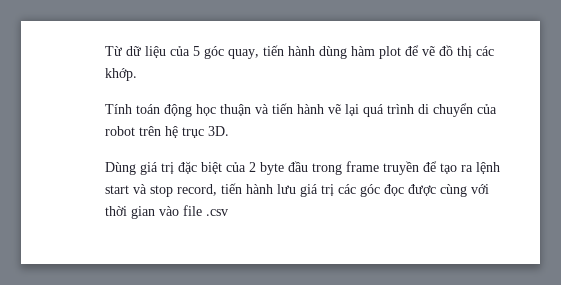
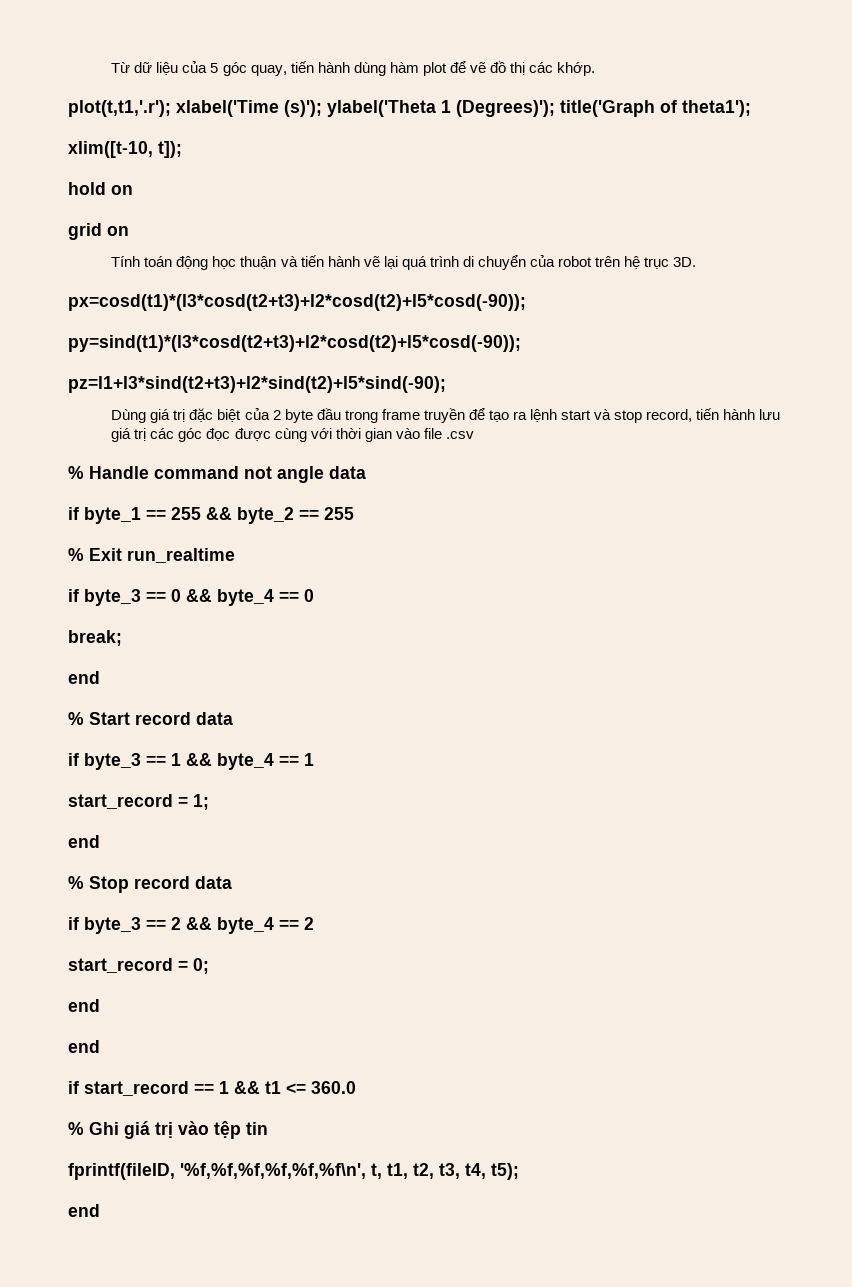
+ plot(t,t1,'.r'); xlabel('Time (s)'); ylabel('Theta 1 (Degrees)'); title('Graph of theta1');
+ xlim([t-10, t]);
+ hold on
+ grid on
+ px=cosd(t1)*(l3*cosd(t2+t3)+l2*cosd(t2)+l5*cosd(-90));
+ py=sind(t1)*(l3*cosd(t2+t3)+l2*cosd(t2)+l5*cosd(-90));
+ pz=l1+l3*sind(t2+t3)+l2*sind(t2)+l5*sind(-90);
+ % Handle command not angle data
+ if byte_1 == 255 && byte_2 == 255
+ % Exit run_realtime
+ if byte_3 == 0 && byte_4 == 0
+ break;
+ end
+ % Start record data
+ if byte_3 == 1 && byte_4 == 1
+ start_record = 1;
+ end
+ % Stop record data
+ if byte_3 == 2 && byte_4 == 2
+ start_record = 0;
+ end
+ end
+ if start_record == 1 && t1 <= 360.0
+ % Ghi giá trị vào tệp tin
+ fprintf(fileID, '%f,%f,%f,%f,%f,%f\n', t, t1, t2, t3, t4, t5);
+ end

